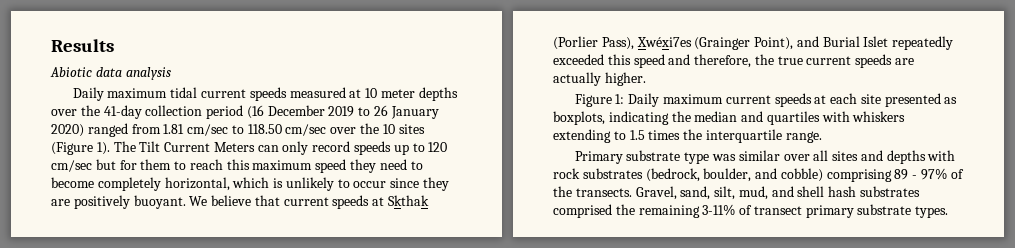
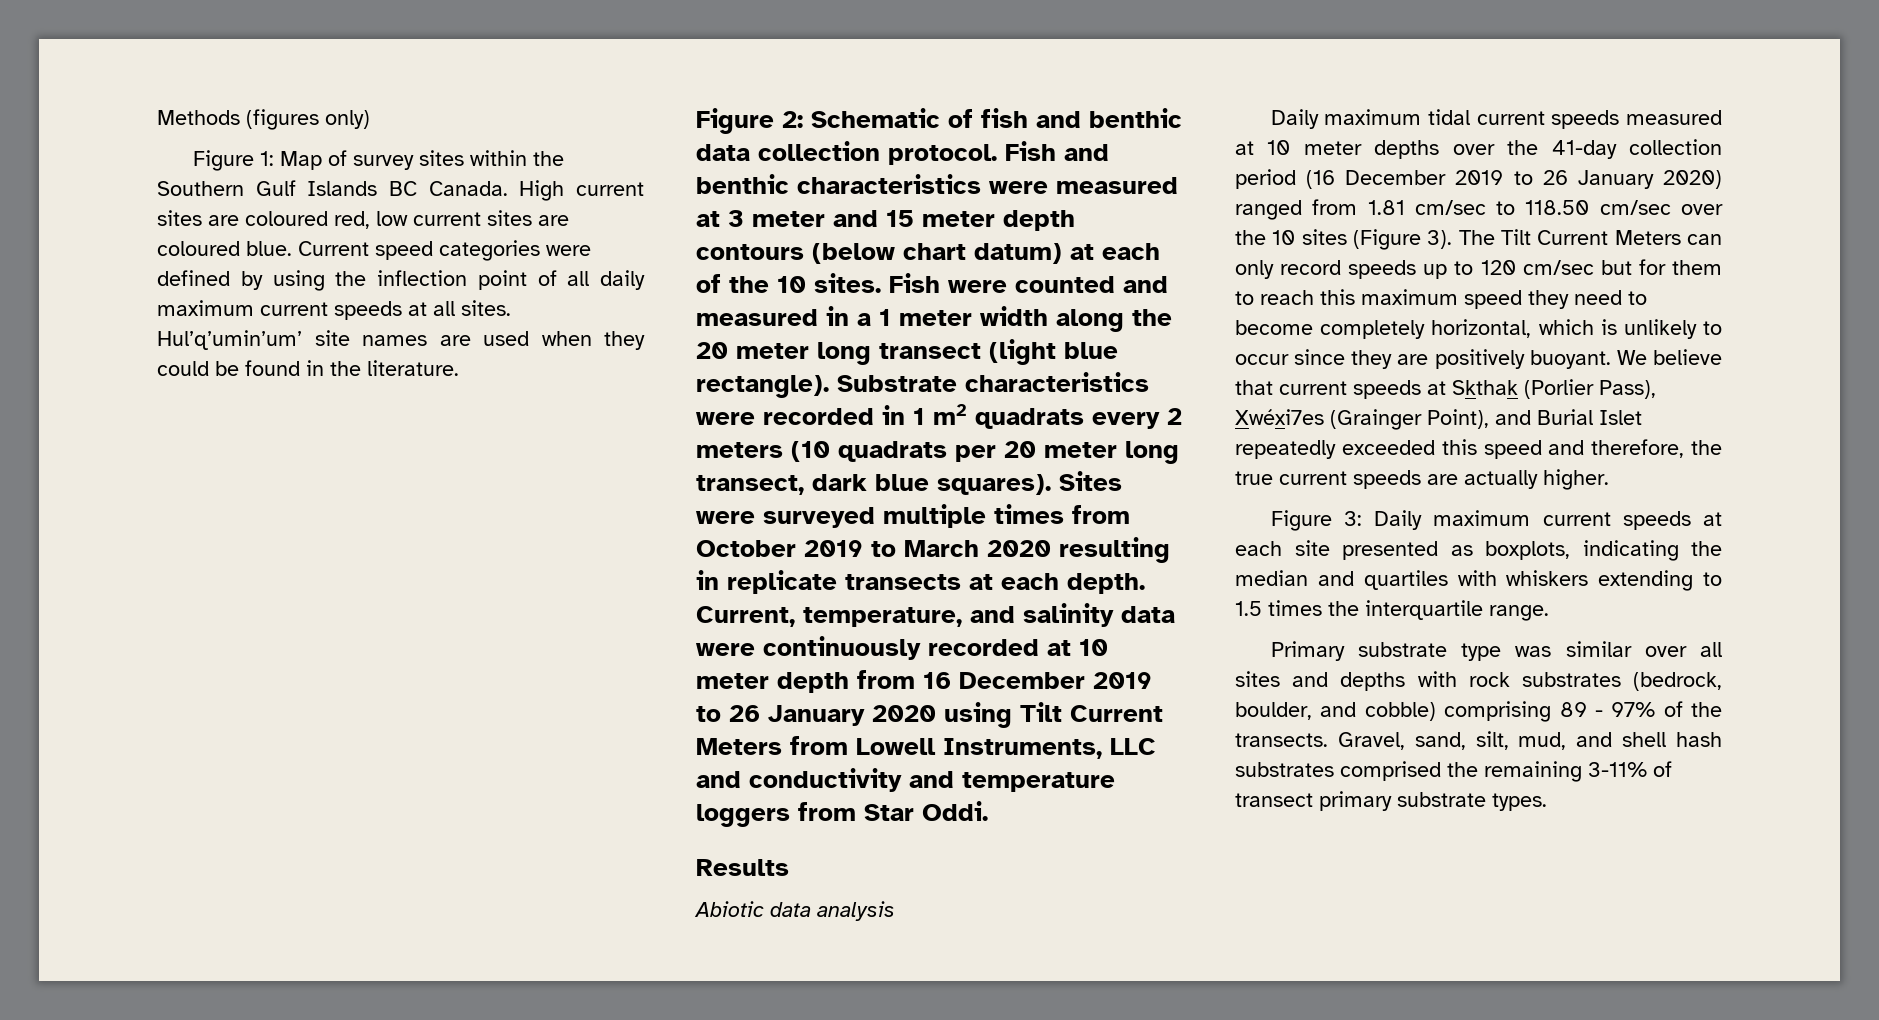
+ Methods (figures only)
+ Figure 1: Map of survey sites within the Southern Gulf Islands BC Canada. High current sites are coloured red, low current sites are coloured blue. Current speed categories were defined by using the inflection point of all daily maximum current speeds at all sites. Hul’q’umin’um’ site names are used when they could be found in the literature.
+ Figure 2: Schematic of fish and benthic data collection protocol. Fish and benthic characteristics were measured at 3 meter and 15 meter depth contours (below chart datum) at each of the 10 sites. Fish were counted and measured in a 1 meter width along the 20 meter long transect (light blue rectangle). Substrate characteristics were recorded in 1 m2 quadrats every 2 meters (10 quadrats per 20 meter long transect, dark blue squares). Sites were surveyed multiple times from October 2019 to March 2020 resulting in replicate transects at each depth. Current, temperature, and salinity data were continuously recorded at 10 meter depth from 16 December 2019 to 26 January 2020 using Tilt Current Meters from Lowell Instruments, LLC and conductivity and temperature loggers from Star Oddi.
- Daily maximum tidal current speeds measured at 10 meter depths over the 41-day collection period (16 December 2019 to 26 January 2020) ranged from 1.81 cm/sec to 118.50 cm/sec over the 10 sites (Figure 1).
+ Daily maximum tidal current speeds measured at 10 meter depths over the 41-day collection period (16 December 2019 to 26 January 2020) ranged from 1.81 cm/sec to 118.50 cm/sec over the 10 sites (Figure 3).
- Figure 1: Daily maximum current speeds at each site presented as boxplots, indicating the median and quartiles with whiskers extending to 1.5 times the interquartile range.
+ Figure 3: Daily maximum current speeds at each site presented as boxplots, indicating the median and quartiles with whiskers extending to 1.5 times the interquartile range.

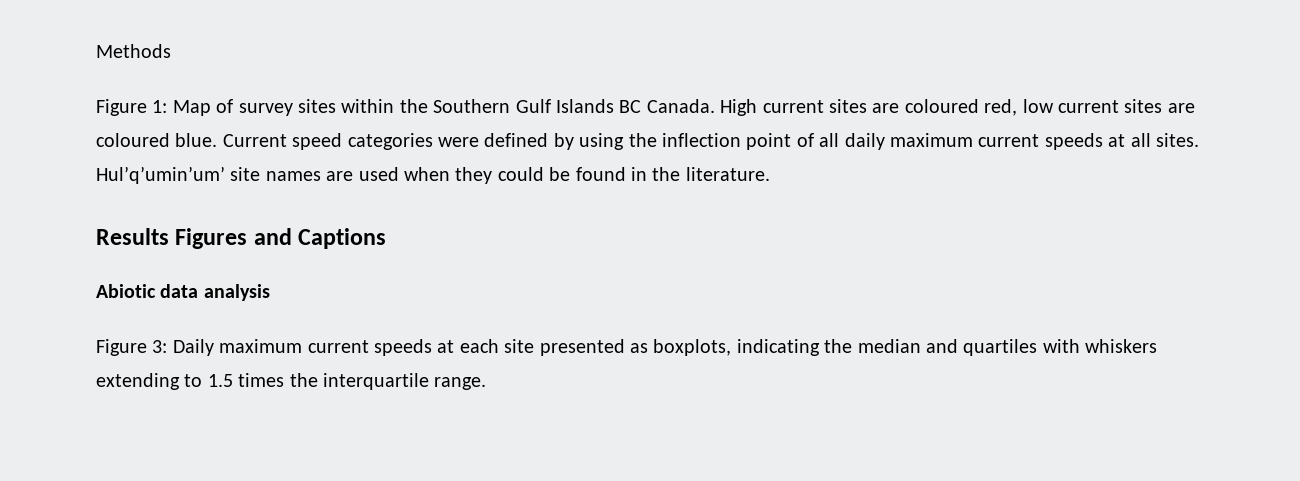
- Methods (figures only)
+ Methods
- Figure 2: Schematic of fish and benthic data collection protocol. Fish and benthic characteristics were measured at 3 meter and 15 meter depth contours (below chart datum) at each of the 10 sites. Fish were counted and measured in a 1 meter width along the 20 meter long transect (light blue rectangle). Substrate characteristics were recorded in 1 m2 quadrats every 2 meters (10 quadrats per 20 meter long transect, dark blue squares). Sites were surveyed multiple times from October 2019 to March 2020 resulting in replicate transects at each depth. Current, temperature, and salinity data were continuously recorded at 10 meter depth from 16 December 2019 to 26 January 2020 using Tilt Current Meters from Lowell Instruments, LLC and conductivity and temperature loggers from Star Oddi.
- Results
+ Results Figures and Captions
  Abiotic data analysis
- Daily maximum tidal current speeds measured at 10 meter depths over the 41-day collection period (16 December 2019 to 26 January 2020) ranged from 1.81 cm/sec to 118.50 cm/sec over the 10 sites (Figure 3). The Tilt Current Meters can only record speeds up to 120 cm/sec but for them to reach this maximum speed they need to become completely horizontal, which is unlikely to occur since they are positively buoyant. We believe that current speeds at Skthak (Porlier Pass), Xwéxi7es (Grainger Point), and Burial Islet repeatedly exceeded this speed and therefore, the true current speeds are actually higher.
- Primary substrate type was similar over all sites and depths with rock substrates (bedrock, boulder, and cobble) comprising 89 - 97% of the transects. Gravel, sand, silt, mud, and shell hash substrates comprised the remaining 3-11% of transect primary substrate types.

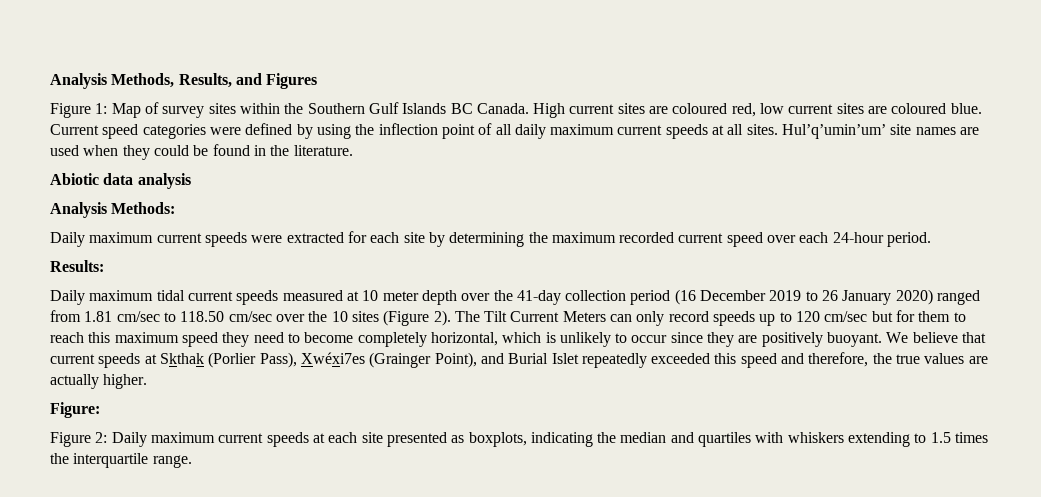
- Methods
+ Analysis Methods, Results, and Figures
- Results Figures and Captions
- Figure 3: Daily maximum current speeds at each site presented as boxplots, indicating the median and quartiles with whiskers extending to 1.5 times the interquartile range.
+ Analysis Methods:
+ Daily maximum current speeds were extracted for each site by determining the maximum recorded current speed over each 24-hour period.
+ Results:
+ Daily maximum tidal current speeds measured at 10 meter depth over the 41-day collection period (16 December 2019 to 26 January 2020) ranged from 1.81 cm/sec to 118.50 cm/sec over the 10 sites (Figure 2). The Tilt Current Meters can only record speeds up to 120 cm/sec but for them to reach this maximum speed they need to become completely horizontal, which is unlikely to occur since they are positively buoyant. We believe that current speeds at Skthak (Porlier Pass), Xwéxi7es (Grainger Point), and Burial Islet repeatedly exceeded this speed and therefore, the true values are actually higher.
+ Figure:
+ Figure 2: Daily maximum current speeds at each site presented as boxplots, indicating the median and quartiles with whiskers extending to 1.5 times the interquartile range.

